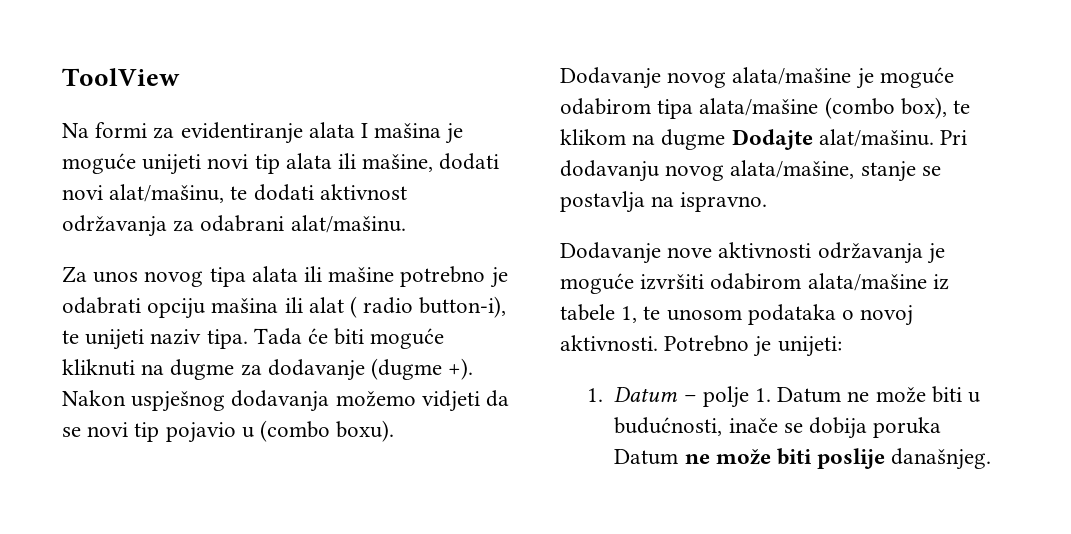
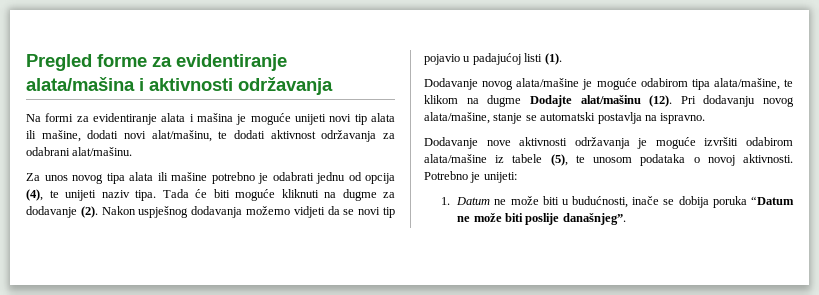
- ToolView
+ Pregled forme za evidentiranje alata/mašina i aktivnosti održavanja
- Na formi za evidentiranje alata I mašina je moguće unijeti novi tip alata ili mašine, dodati novi alat/mašinu, te dodati aktivnost održavanja za odabrani alat/mašinu.
+ Na formi za evidentiranje alata i mašina je moguće unijeti novi tip alata ili mašine, dodati novi alat/mašinu, te dodati aktivnost održavanja za odabrani alat/mašinu.
- Za unos novog tipa alata ili mašine potrebno je odabrati opciju mašina ili alat ( radio button-i), te unijeti naziv tipa.
+ Za unos novog tipa alata ili mašine potrebno je odabrati jednu od opcija (4), te unijeti naziv tipa.
- Tada će biti moguće kliknuti na dugme za dodavanje (dugme +).
+ Tada će biti moguće kliknuti na dugme za dodavanje (2).
- Nakon uspješnog dodavanja možemo vidjeti da se novi tip pojavio u (combo boxu).
+ Nakon uspješnog dodavanja možemo vidjeti da se novi tip pojavio u padajućoj listi (1).
- Dodavanje novog alata/mašine je moguće odabirom tipa alata/mašine (combo box), te klikom na dugme Dodajte alat/mašinu.
+ Dodavanje novog alata/mašine je moguće odabirom tipa alata/mašine, te klikom na dugme Dodajte alat/mašinu (12).
- Pri dodavanju novog alata/mašine, stanje se postavlja na ispravno.
+ Pri dodavanju novog alata/mašine, stanje se automatski postavlja na ispravno.
- Dodavanje nove aktivnosti održavanja je moguće izvršiti odabirom alata/mašine iz tabele 1, te unosom podataka o novoj aktivnosti.
+ Dodavanje nove aktivnosti održavanja je moguće izvršiti odabirom alata/mašine iz tabele (5), te unosom podataka o novoj aktivnosti.
- 1. Datum – polje 1. Datum ne može biti u budućnosti, inače se dobija poruka Datum ne može biti poslije današnjeg.
+ 1. Datum ne može biti u budućnosti, inače se dobija poruka “Datum ne može biti poslije današnjeg”.

